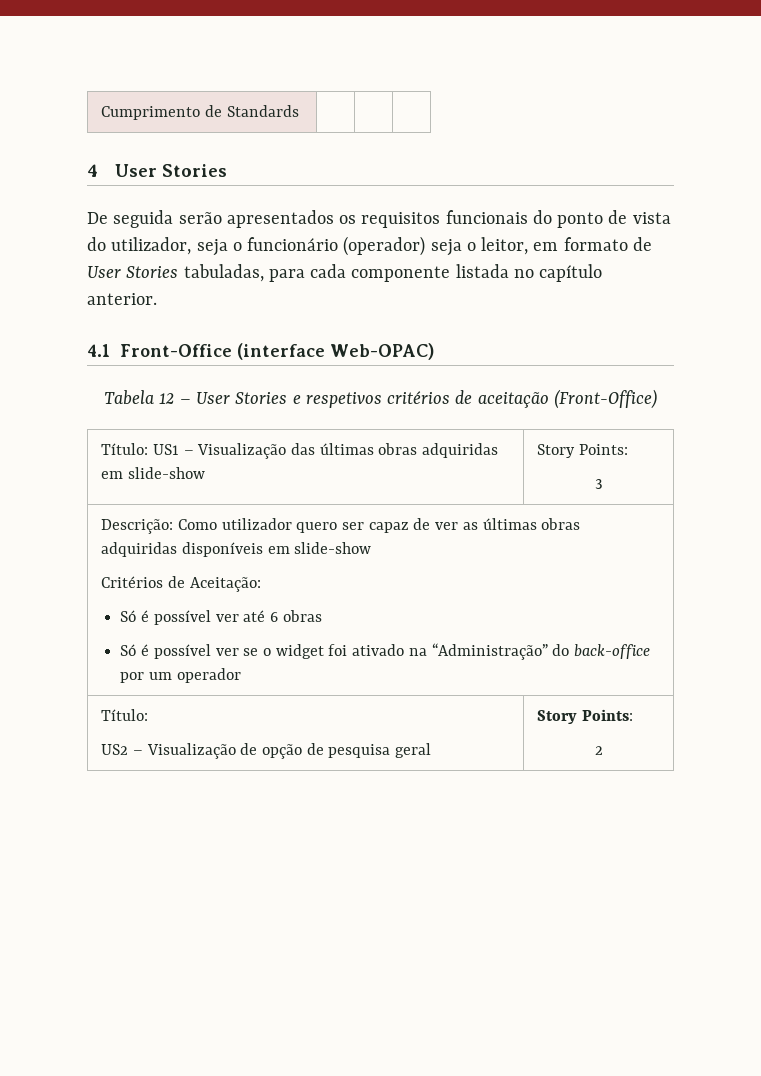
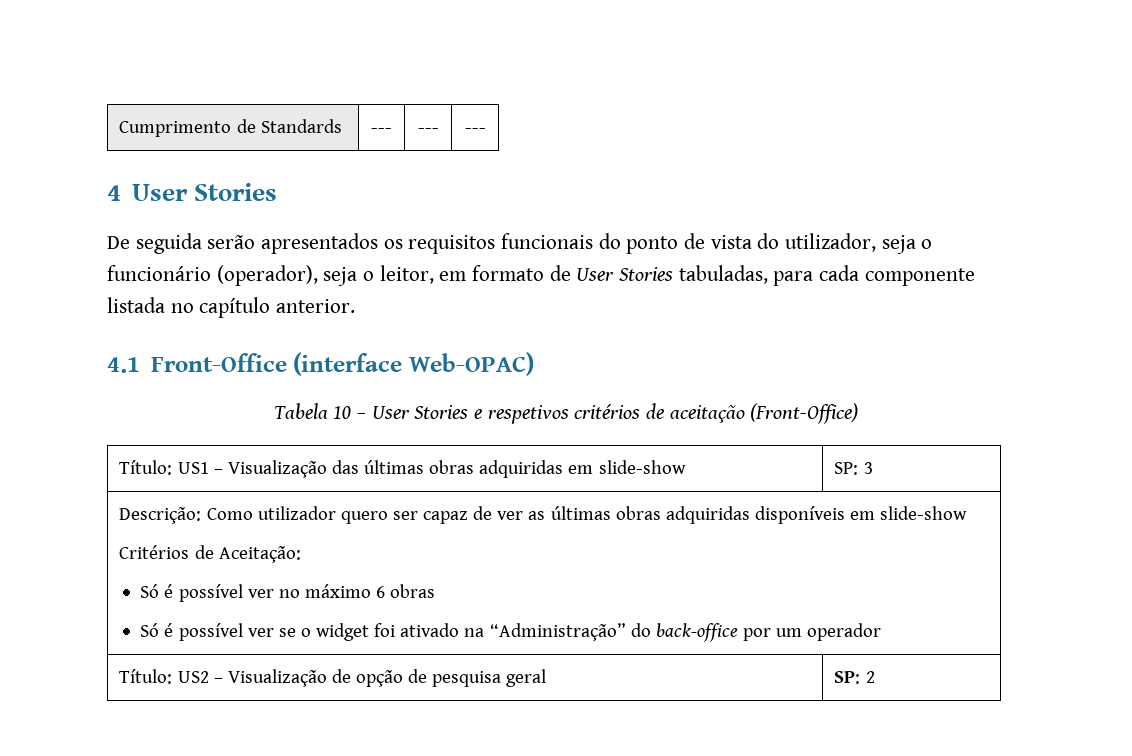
- Cumprimento de Standards | | |
+ Cumprimento de Standards | --- | --- | ---
- De seguida serão apresentados os requisitos funcionais do ponto de vista do utilizador, seja o funcionário (operador) seja o leitor, em formato de User Stories tabuladas, para cada componente listada no capítulo anterior.
+ De seguida serão apresentados os requisitos funcionais do ponto de vista do utilizador, seja o funcionário (operador), seja o leitor, em formato de User Stories tabuladas, para cada componente listada no capítulo anterior.
- Tabela 12 – User Stories e respetivos critérios de aceitação (Front-Office)
+ Tabela 10 – User Stories e respetivos critérios de aceitação (Front-Office)
- Título: US1 – Visualização das últimas obras adquiridas em slide-show | Story Points:
- 3
+ Título: US1 – Visualização das últimas obras adquiridas em slide-show | SP: 3
- Só é possível ver até 6 obras
+ Só é possível ver no máximo 6 obras
  Só é possível ver se o widget foi ativado na “Administração” do back-office por um operador
- Título:
- US2 – Visualização de opção de pesquisa geral | Story Points:
- 2
+ Título: US2 – Visualização de opção de pesquisa geral | SP: 2

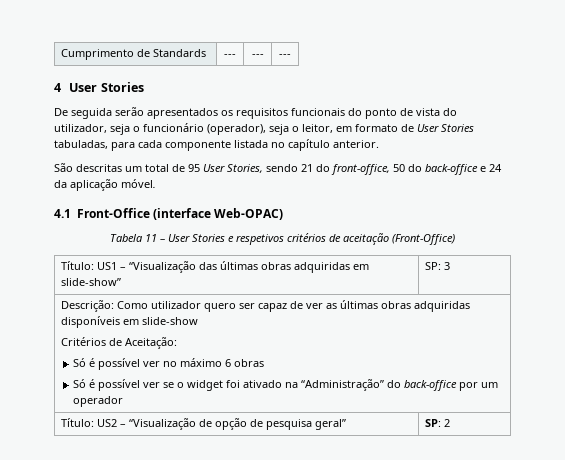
+ São descritas um total de 95 User Stories, sendo 21 do front-office, 50 do back-office e 24 da aplicação móvel.
- Tabela 10 – User Stories e respetivos critérios de aceitação (Front-Office)
+ Tabela 11 – User Stories e respetivos critérios de aceitação (Front-Office)
- Título: US1 – Visualização das últimas obras adquiridas em slide-show | SP: 3
+ Título: US1 – “Visualização das últimas obras adquiridas em slide-show” | SP: 3
- Título: US2 – Visualização de opção de pesquisa geral | SP: 2
+ Título: US2 – “Visualização de opção de pesquisa geral” | SP: 2

